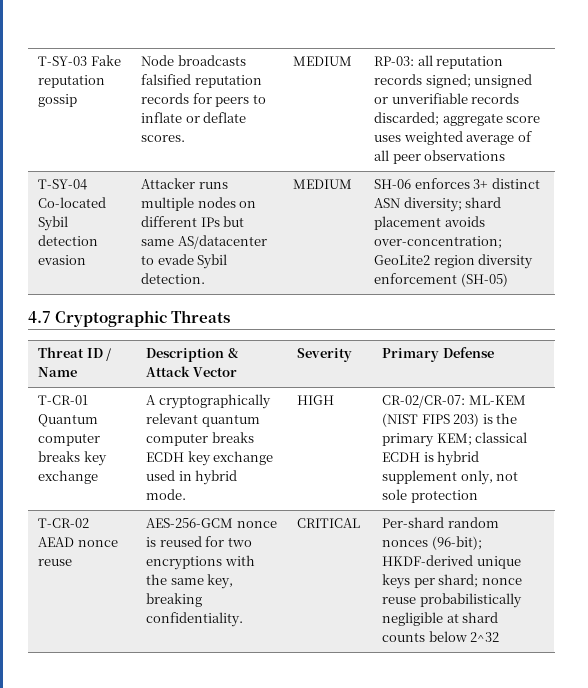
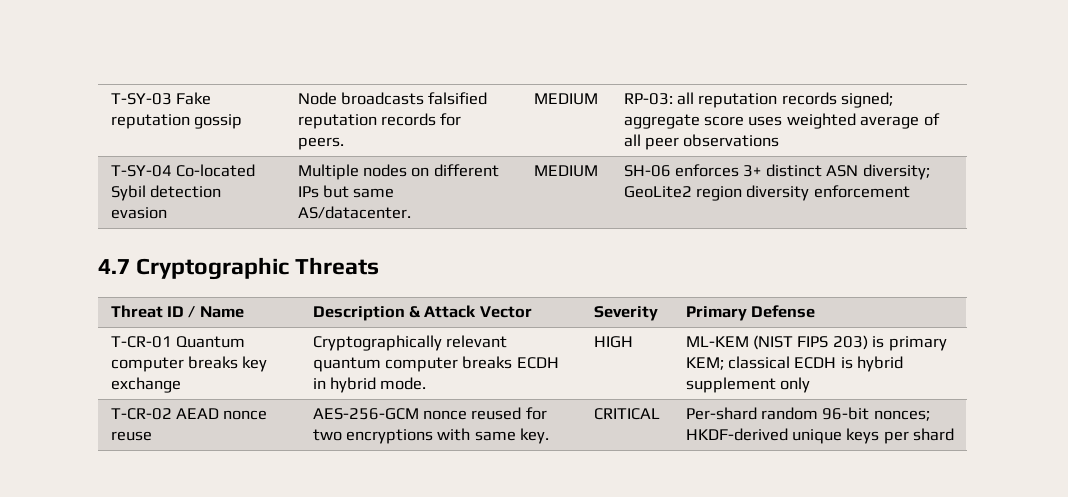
- T-SY-03 Fake reputation gossip | Node broadcasts falsified reputation records for peers to inflate or deflate scores. | MEDIUM | RP-03: all reputation records signed; unsigned or unverifiable records discarded; aggregate score uses weighted average of all peer observations
+ T-SY-03 Fake reputation gossip | Node broadcasts falsified reputation records for peers. | MEDIUM | RP-03: all reputation records signed; aggregate score uses weighted average of all peer observations
- T-SY-04 Co-located Sybil detection evasion | Attacker runs multiple nodes on different IPs but same AS/datacenter to evade Sybil detection. | MEDIUM | SH-06 enforces 3+ distinct ASN diversity; shard placement avoids over-concentration; GeoLite2 region diversity enforcement (SH-05)
+ T-SY-04 Co-located Sybil detection evasion | Multiple nodes on different IPs but same AS/datacenter. | MEDIUM | SH-06 enforces 3+ distinct ASN diversity; GeoLite2 region diversity enforcement
- T-CR-01 Quantum computer breaks key exchange | A cryptographically relevant quantum computer breaks ECDH key exchange used in hybrid mode. | HIGH | CR-02/CR-07: ML-KEM (NIST FIPS 203) is the primary KEM; classical ECDH is hybrid supplement only, not sole protection
+ T-CR-01 Quantum computer breaks key exchange | Cryptographically relevant quantum computer breaks ECDH in hybrid mode. | HIGH | ML-KEM (NIST FIPS 203) is primary KEM; classical ECDH is hybrid supplement only
- T-CR-02 AEAD nonce reuse | AES-256-GCM nonce is reused for two encryptions with the same key, breaking confidentiality. | CRITICAL | Per-shard random nonces (96-bit); HKDF-derived unique keys per shard; nonce reuse probabilistically negligible at shard counts below 2^32
+ T-CR-02 AEAD nonce reuse | AES-256-GCM nonce reused for two encryptions with same key. | CRITICAL | Per-shard random 96-bit nonces; HKDF-derived unique keys per shard

